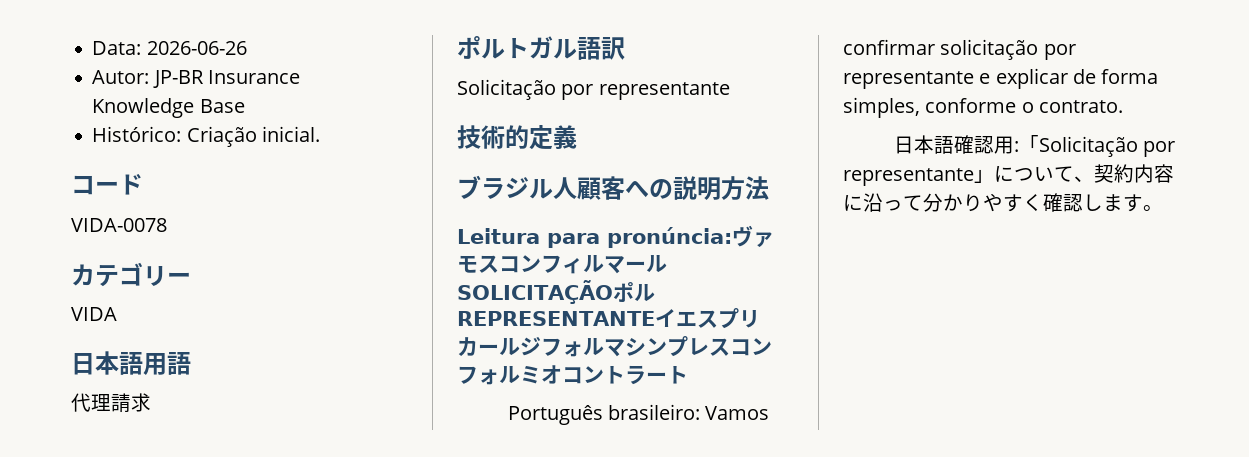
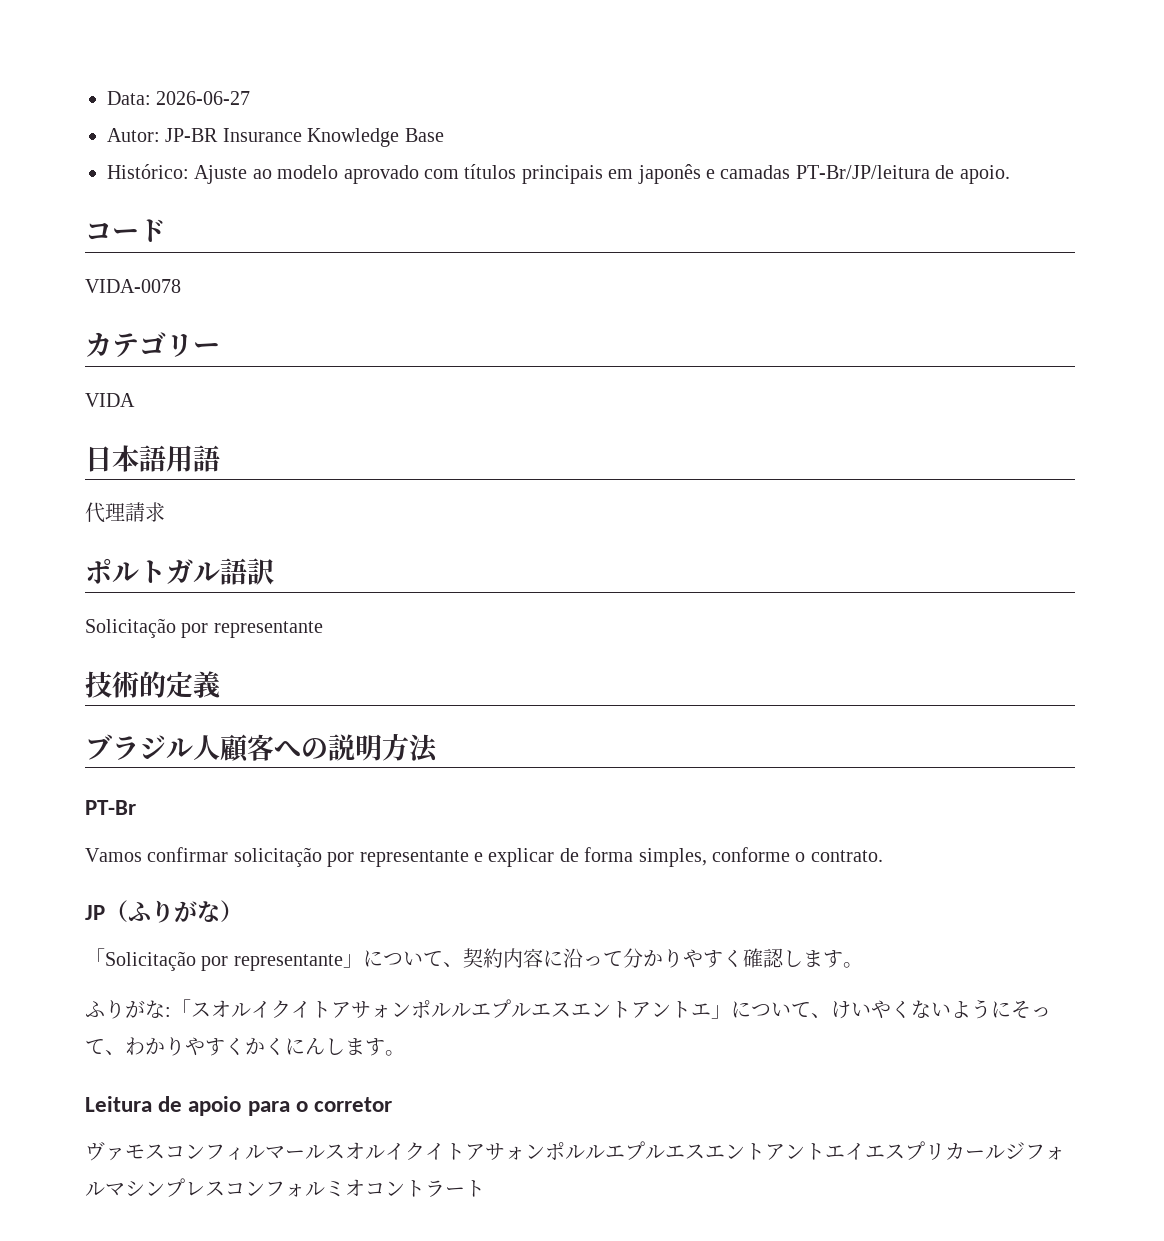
- Data: 2026-06-26
+ Data: 2026-06-27
- Histórico: Criação inicial.
+ Histórico: Ajuste ao modelo aprovado com títulos principais em japonês e camadas PT-Br/JP/leitura de apoio.
- Leitura para pronúncia:ヴァモスコンフィルマールSOLICITAÇÃOポルREPRESENTANTEイエスプリカールジフォルマシンプレスコンフォルミオコントラート
+ PT-Br
+ Vamos confirmar solicitação por representante e explicar de forma simples, conforme o contrato.
+ JP（ふりがな）
+ 「Solicitação por representante」について、契約内容に沿って分かりやすく確認します。
+ ふりがな:「スオルイクイトアサォンポルルエプルエスエントアントエ」について、けいやくないようにそって、わかりやすくかくにんします。
+ Leitura de apoio para o corretor
+ ヴァモスコンフィルマールスオルイクイトアサォンポルルエプルエスエントアントエイエスプリカールジフォルマシンプレスコンフォルミオコントラート
- Português brasileiro: Vamos confirmar solicitação por representante e explicar de forma simples, conforme o contrato.
- 日本語確認用:「Solicitação por representante」について、契約内容に沿って分かりやすく確認します。

